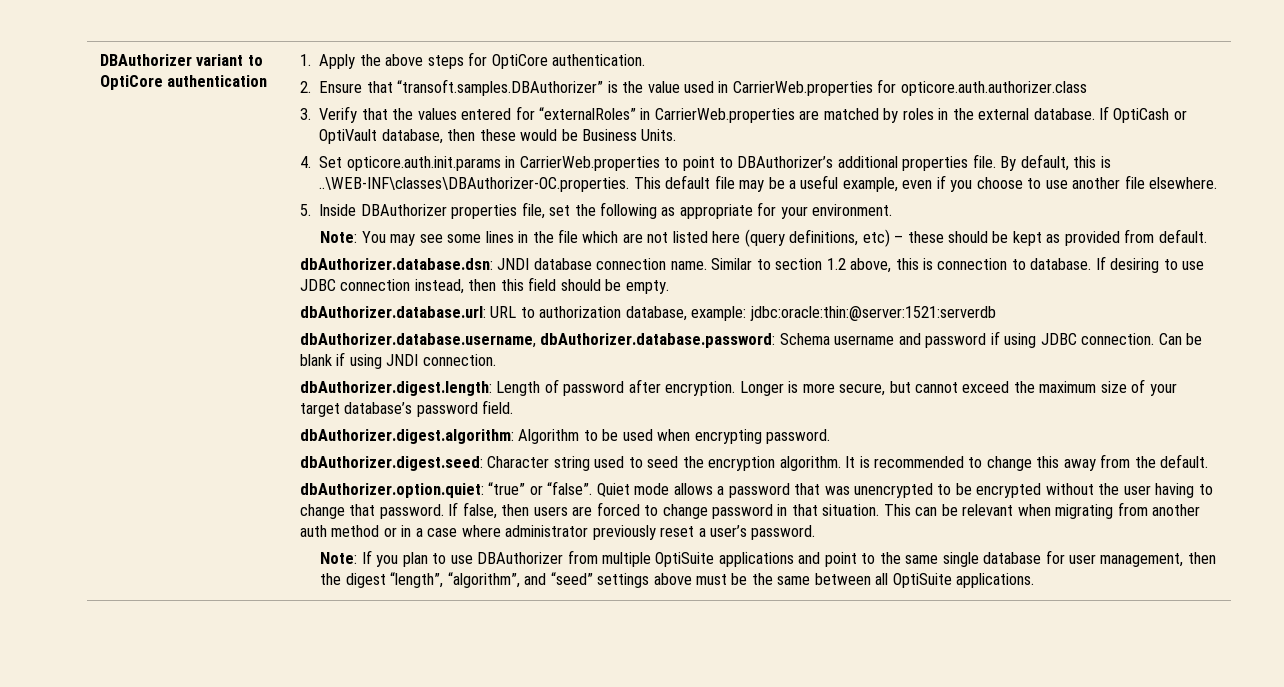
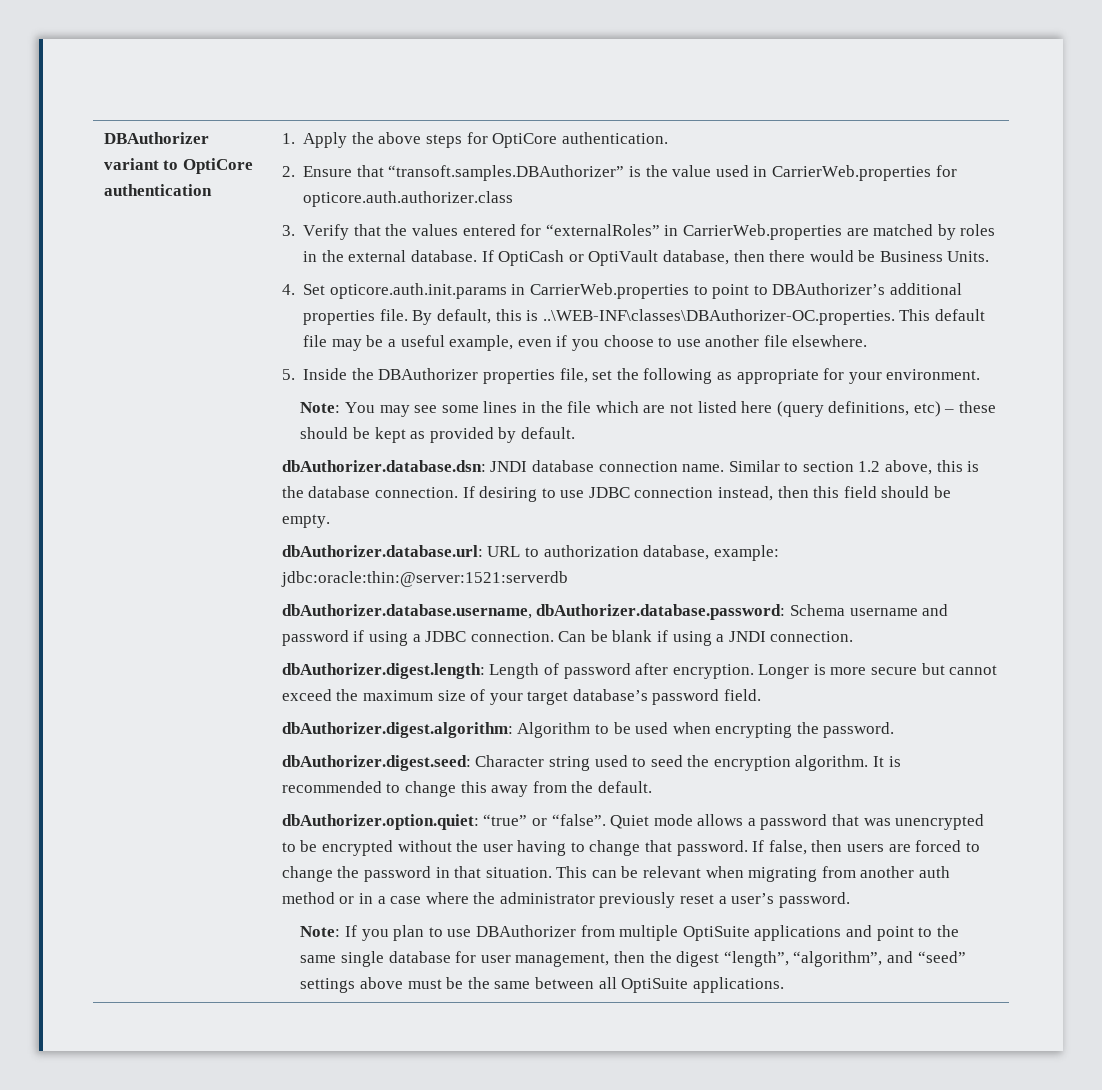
- If OptiCash or OptiVault database, then these would be Business Units.
+ If OptiCash or OptiVault database, then there would be Business Units.
- 5. Inside DBAuthorizer properties file, set the following as appropriate for your environment.
+ 5. Inside the DBAuthorizer properties file, set the following as appropriate for your environment.
- Note: You may see some lines in the file which are not listed here (query definitions, etc) – these should be kept as provided from default.
+ Note: You may see some lines in the file which are not listed here (query definitions, etc) – these should be kept as provided by default.
- Similar to section 1.2 above, this is connection to database.
+ Similar to section 1.2 above, this is the database connection.
- dbAuthorizer.database.username, dbAuthorizer.database.password: Schema username and password if using JDBC connection.
+ dbAuthorizer.database.username, dbAuthorizer.database.password: Schema username and password if using a JDBC connection.
- Can be blank if using JNDI connection.
+ Can be blank if using a JNDI connection.
- Longer is more secure, but cannot exceed the maximum size of your target database’s password field.
+ Longer is more secure but cannot exceed the maximum size of your target database’s password field.
- dbAuthorizer.digest.algorithm: Algorithm to be used when encrypting password.
+ dbAuthorizer.digest.algorithm: Algorithm to be used when encrypting the password.
- If false, then users are forced to change password in that situation.
+ If false, then users are forced to change the password in that situation.
- This can be relevant when migrating from another auth method or in a case where administrator previously reset a user’s password.
+ This can be relevant when migrating from another auth method or in a case where the administrator previously reset a user’s password.

